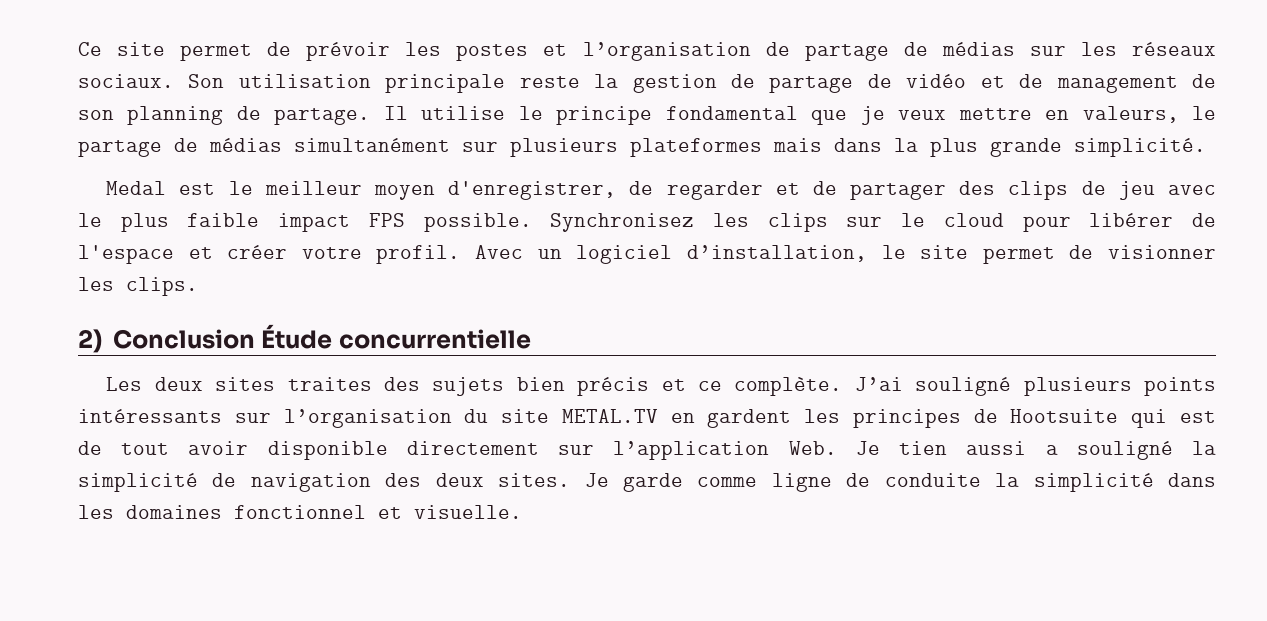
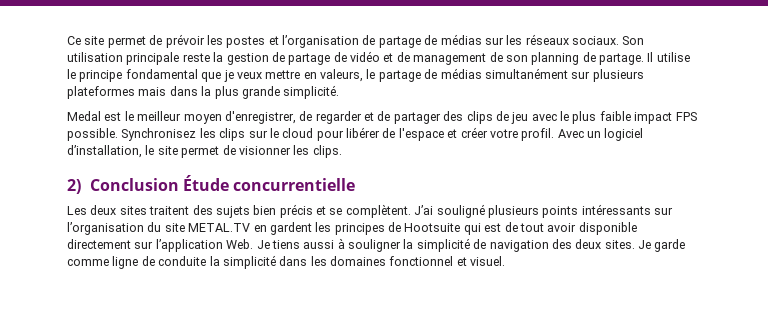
- Les deux sites traites des sujets bien précis et ce complète.
+ Les deux sites traitent des sujets bien précis et se complètent.
- J’ai souligné plusieurs points intéressants sur l’organisation du site METAL.TV en gardent les principes de Hootsuite qui est de tout avoir disponible directement sur l’application Web. Je tien aussi a souligné la simplicité de navigation des deux sites.
+ J’ai souligné plusieurs points intéressants sur l’organisation du site METAL.TV en gardent les principes de Hootsuite qui est de tout avoir disponible directement sur l’application Web. Je tiens aussi à souligner la simplicité de navigation des deux sites.
- Je garde comme ligne de conduite la simplicité dans les domaines fonctionnel et visuelle.
+ Je garde comme ligne de conduite la simplicité dans les domaines fonctionnel et visuel.

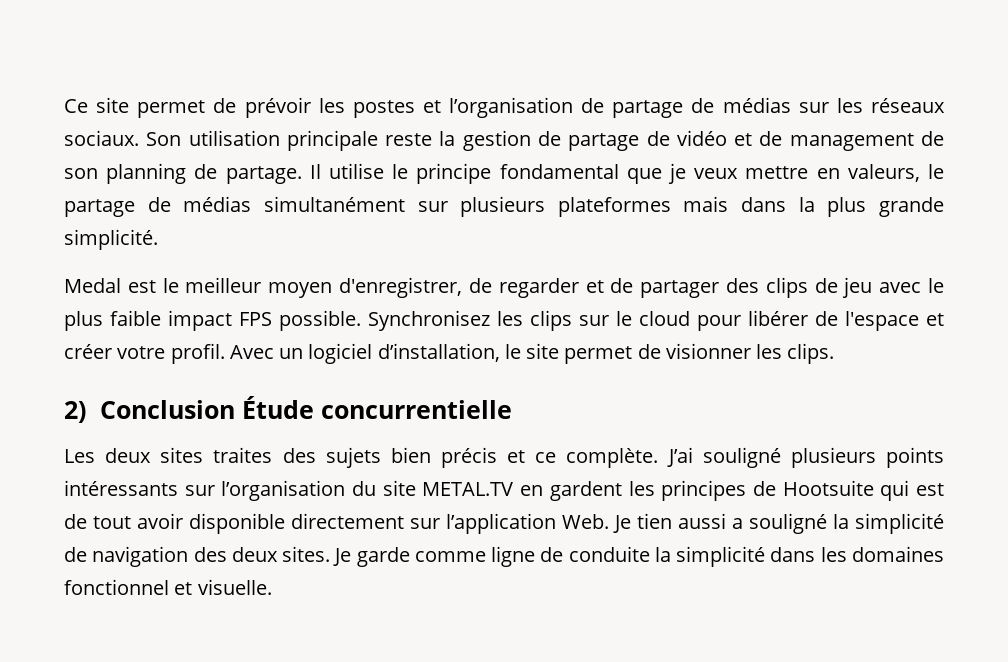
- Les deux sites traitent des sujets bien précis et se complètent.
+ Les deux sites traites des sujets bien précis et ce complète.
- J’ai souligné plusieurs points intéressants sur l’organisation du site METAL.TV en gardent les principes de Hootsuite qui est de tout avoir disponible directement sur l’application Web. Je tiens aussi à souligner la simplicité de navigation des deux sites.
+ J’ai souligné plusieurs points intéressants sur l’organisation du site METAL.TV en gardent les principes de Hootsuite qui est de tout avoir disponible directement sur l’application Web. Je tien aussi a souligné la simplicité de navigation des deux sites.
- Je garde comme ligne de conduite la simplicité dans les domaines fonctionnel et visuel.
+ Je garde comme ligne de conduite la simplicité dans les domaines fonctionnel et visuelle.

